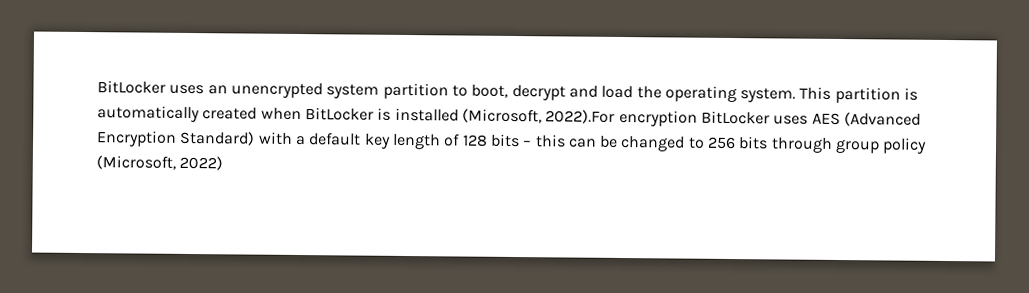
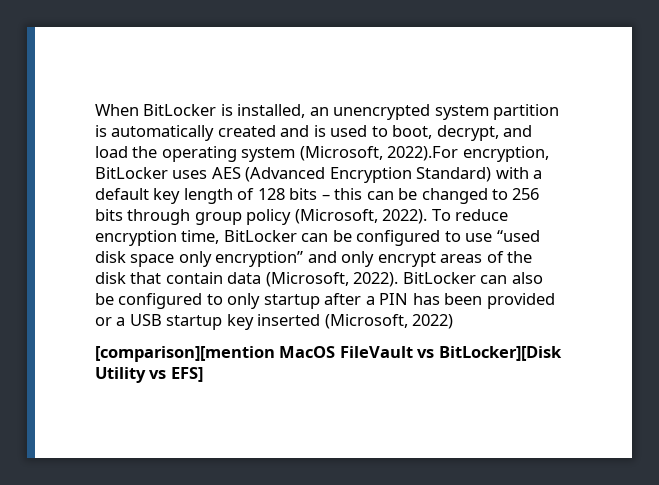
- BitLocker uses an unencrypted system partition to boot, decrypt and load the operating system. This partition is automatically created when BitLocker is installed (Microsoft, 2022).For encryption BitLocker uses AES (Advanced Encryption Standard) with a default key length of 128 bits – this can be changed to 256 bits through group policy (Microsoft, 2022)
+ When BitLocker is installed, an unencrypted system partition is automatically created and is used to boot, decrypt, and load the operating system (Microsoft, 2022).For encryption, BitLocker uses AES (Advanced Encryption Standard) with a default key length of 128 bits – this can be changed to 256 bits through group policy (Microsoft, 2022). To reduce encryption time, BitLocker can be configured to use “used disk space only encryption” and only encrypt areas of the disk that contain data (Microsoft, 2022). BitLocker can also be configured to only startup after a PIN has been provided or a USB startup key inserted (Microsoft, 2022)
+ [comparison][mention MacOS FileVault vs BitLocker][Disk Utility vs EFS]

